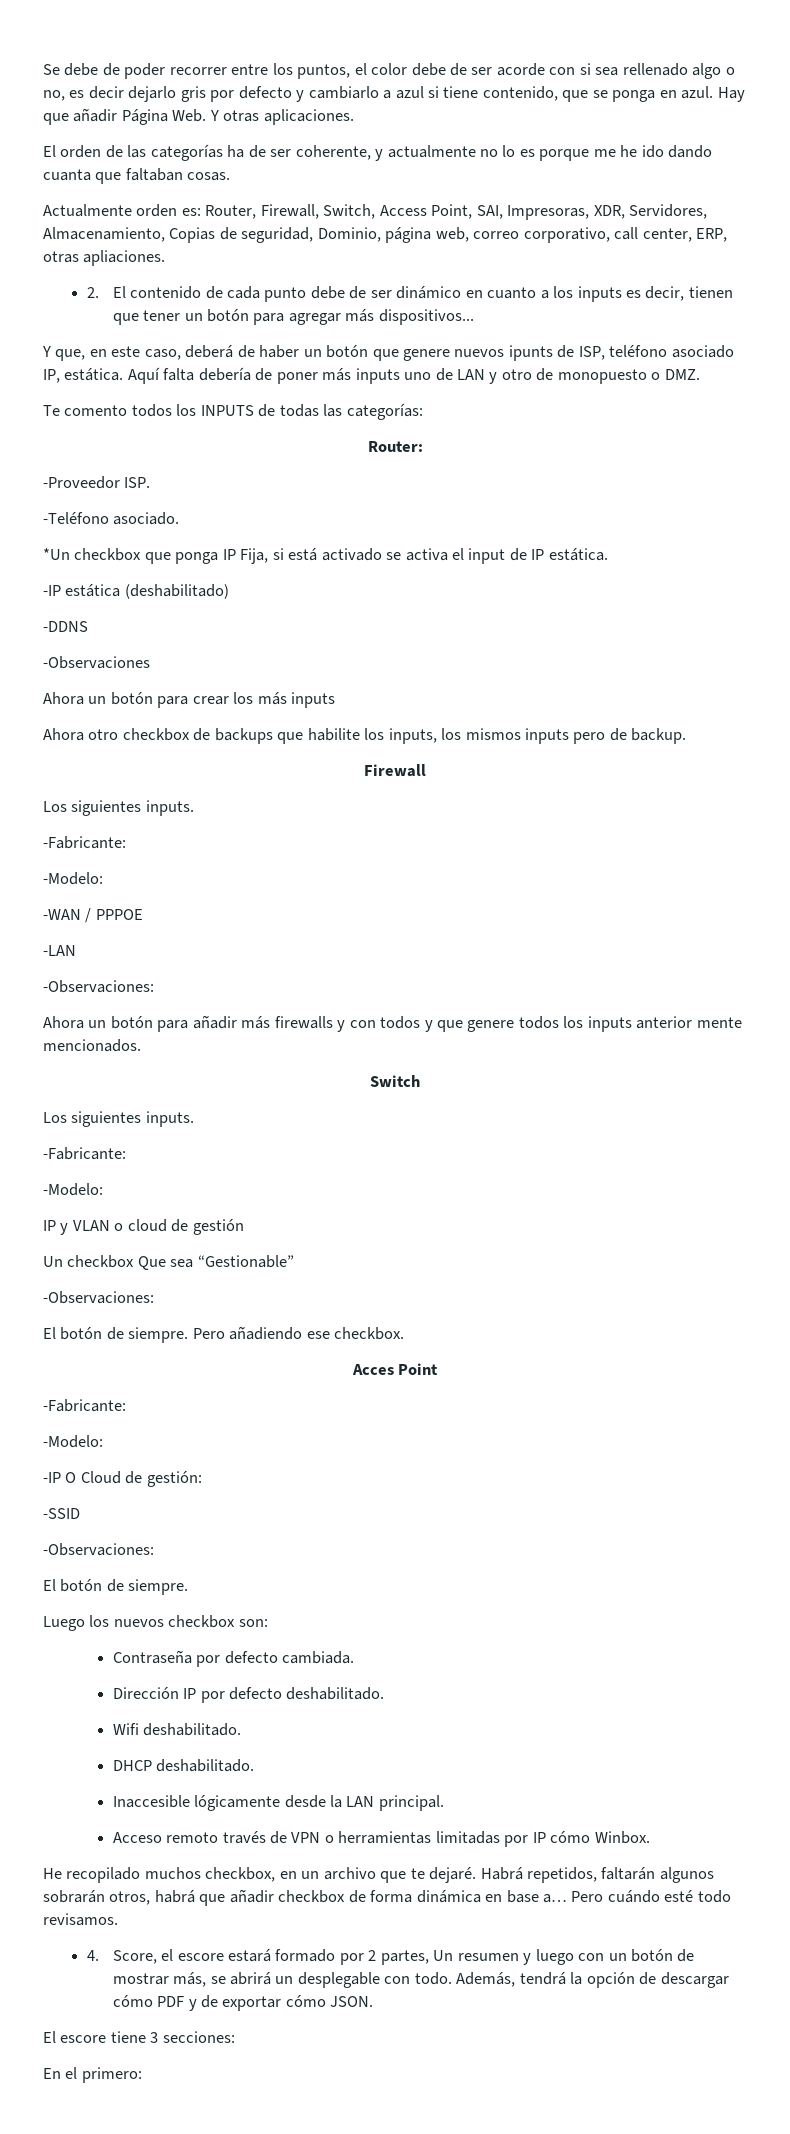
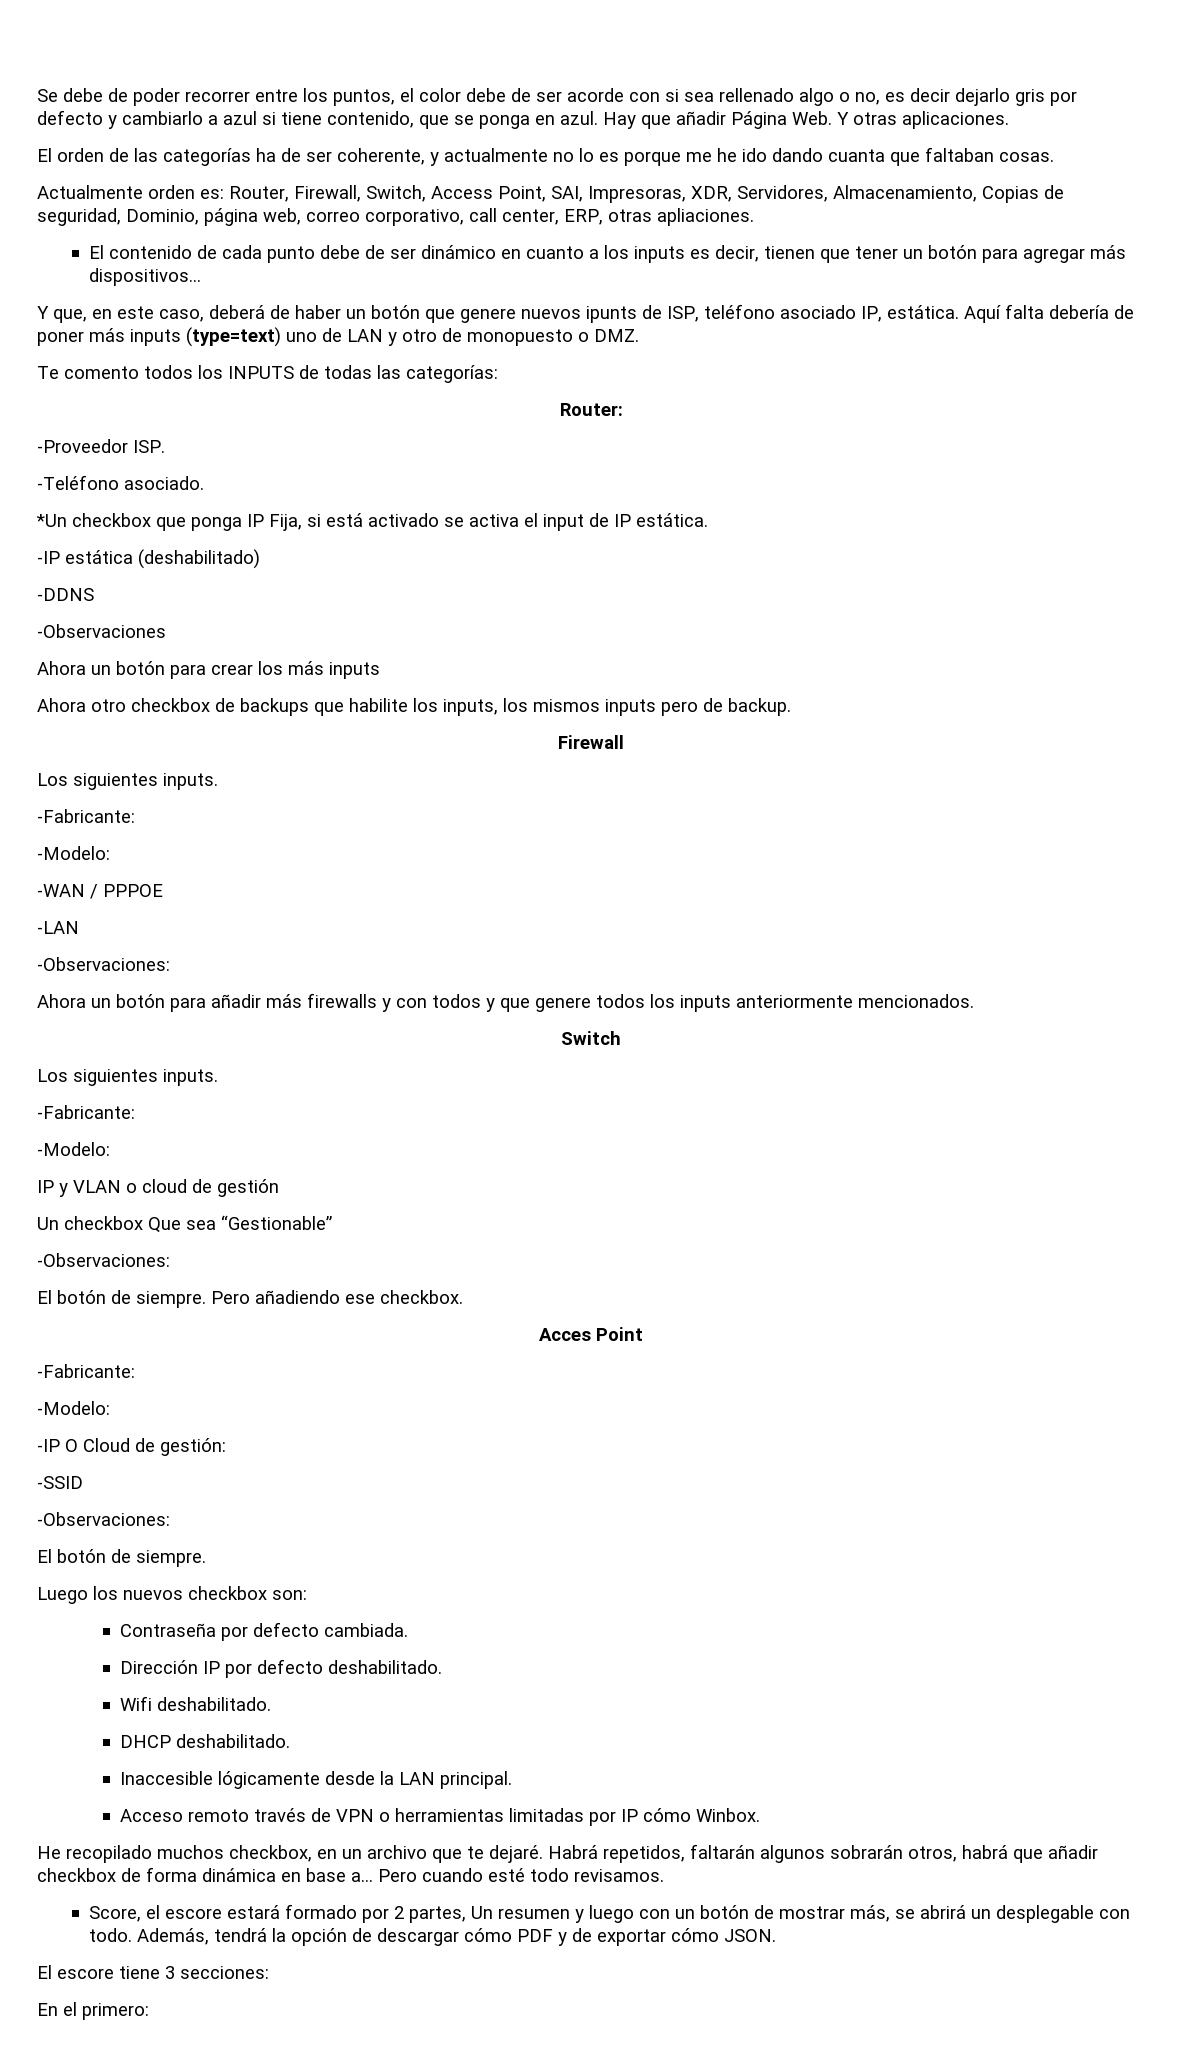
- 2. El contenido de cada punto debe de ser dinámico en cuanto a los inputs es decir, tienen que tener un botón para agregar más dispositivos...
+ El contenido de cada punto debe de ser dinámico en cuanto a los inputs es decir, tienen que tener un botón para agregar más dispositivos...
- Aquí falta debería de poner más inputs uno de LAN y otro de monopuesto o DMZ.
+ Aquí falta debería de poner más inputs (type=text) uno de LAN y otro de monopuesto o DMZ.
- Ahora un botón para añadir más firewalls y con todos y que genere todos los inputs anterior mente mencionados.
+ Ahora un botón para añadir más firewalls y con todos y que genere todos los inputs anteriormente mencionados.
- Pero cuándo esté todo revisamos.
+ Pero cuando esté todo revisamos.
- 4. Score, el escore estará formado por 2 partes, Un resumen y luego con un botón de mostrar más, se abrirá un desplegable con todo.
+ Score, el escore estará formado por 2 partes, Un resumen y luego con un botón de mostrar más, se abrirá un desplegable con todo.

